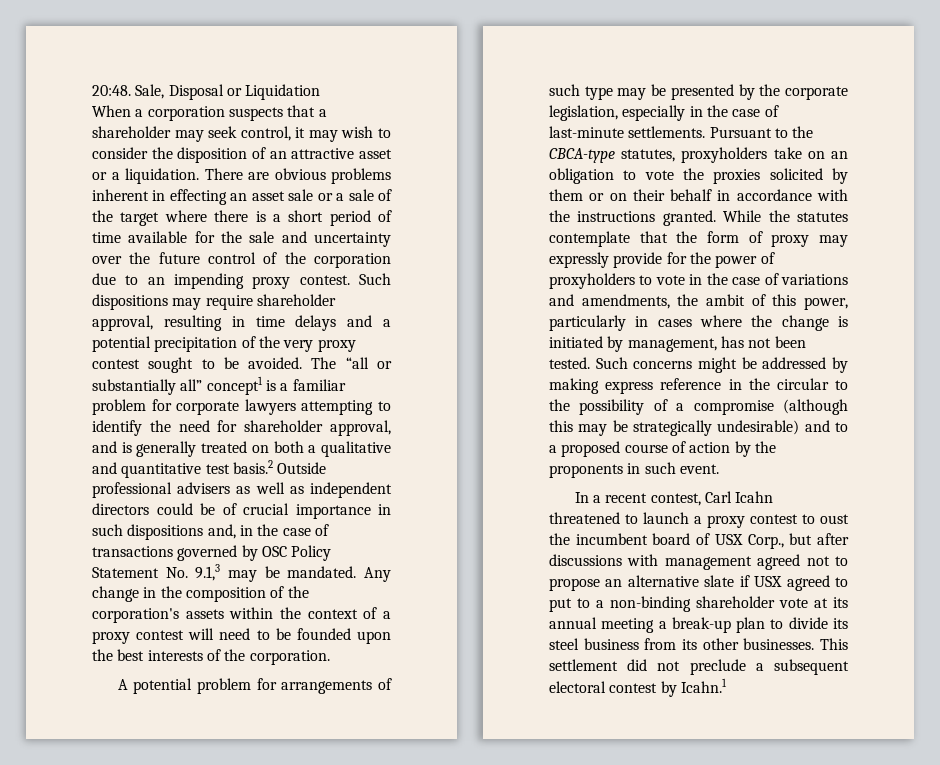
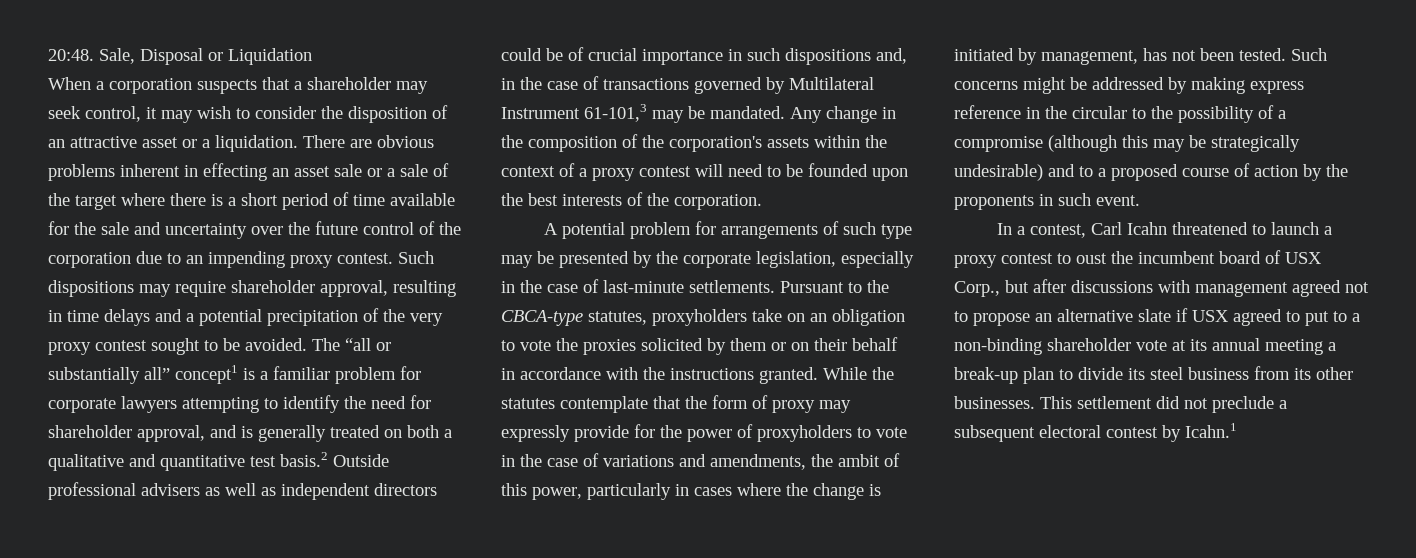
- The “all or substantially all” concept1 is a familiar problem for corporate lawyers attempting to identify the need for shareholder approval, and is generally treated on both a qualitative and quantitative test basis.2 Outside professional advisers as well as independent directors could be of crucial importance in such dispositions and, in the case of transactions governed by OSC Policy Statement No. 9.1,3 may be mandated.
+ The “all or substantially all” concept1 is a familiar problem for corporate lawyers attempting to identify the need for shareholder approval, and is generally treated on both a qualitative and quantitative test basis.2 Outside professional advisers as well as independent directors could be of crucial importance in such dispositions and, in the case of transactions governed by Multilateral Instrument 61-101,3 may be mandated.
- In a recent contest, Carl Icahn threatened to launch a proxy contest to oust the incumbent board of USX Corp., but after discussions with management agreed not to propose an alternative slate if USX agreed to put to a non-binding shareholder vote at its annual meeting a break-up plan to divide its steel business from its other businesses.
+ In a contest, Carl Icahn threatened to launch a proxy contest to oust the incumbent board of USX Corp., but after discussions with management agreed not to propose an alternative slate if USX agreed to put to a non-binding shareholder vote at its annual meeting a break-up plan to divide its steel business from its other businesses.

